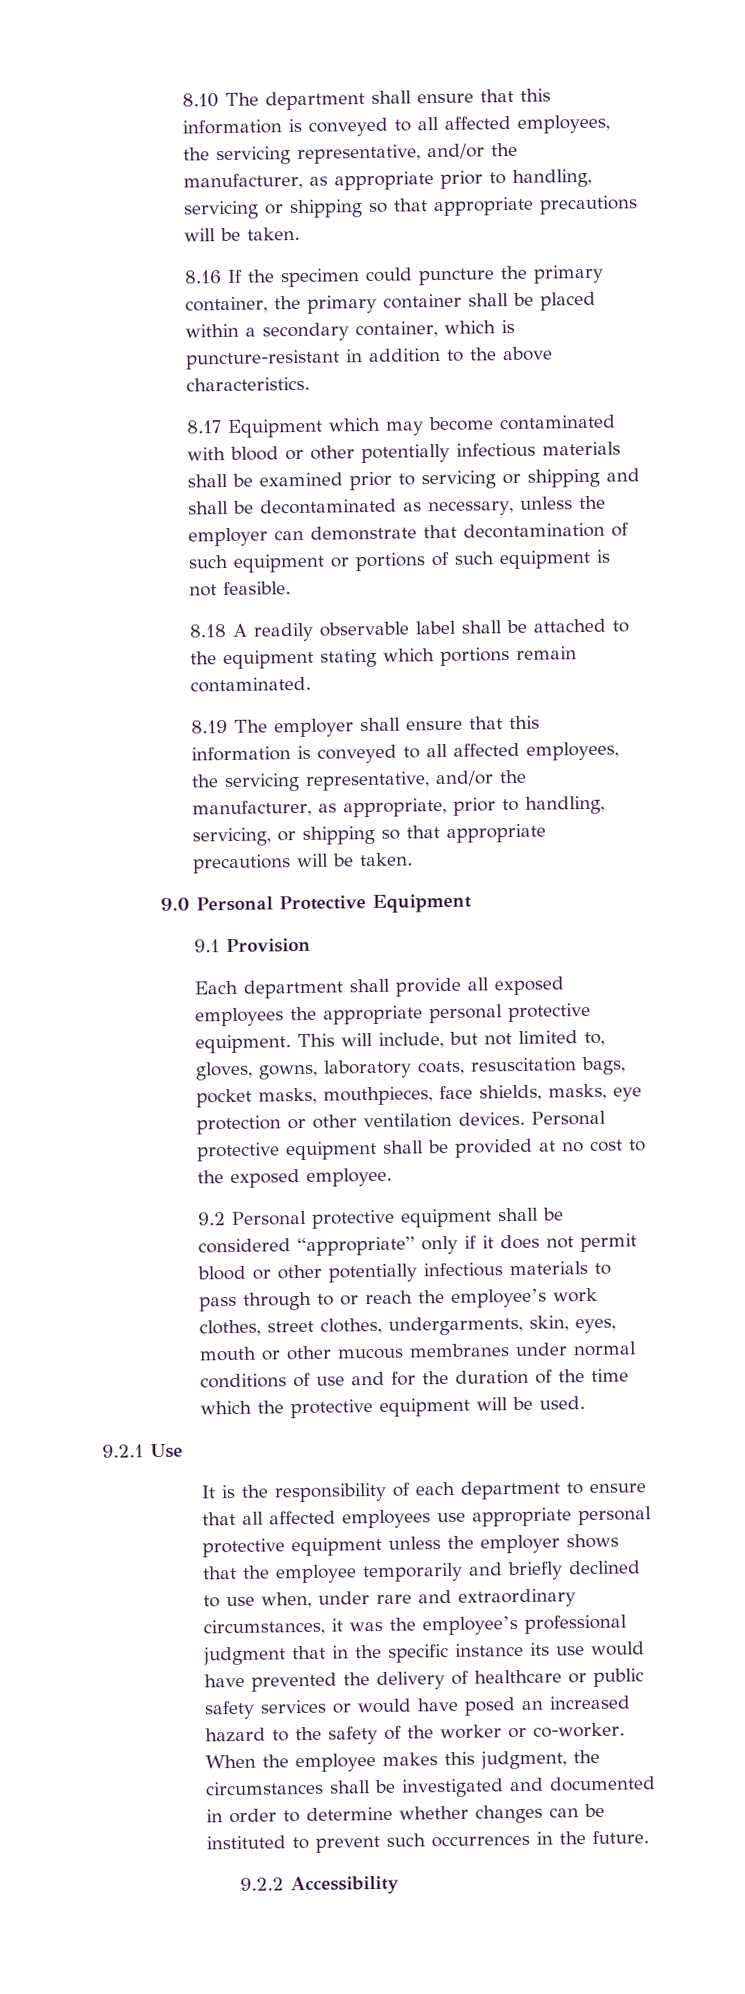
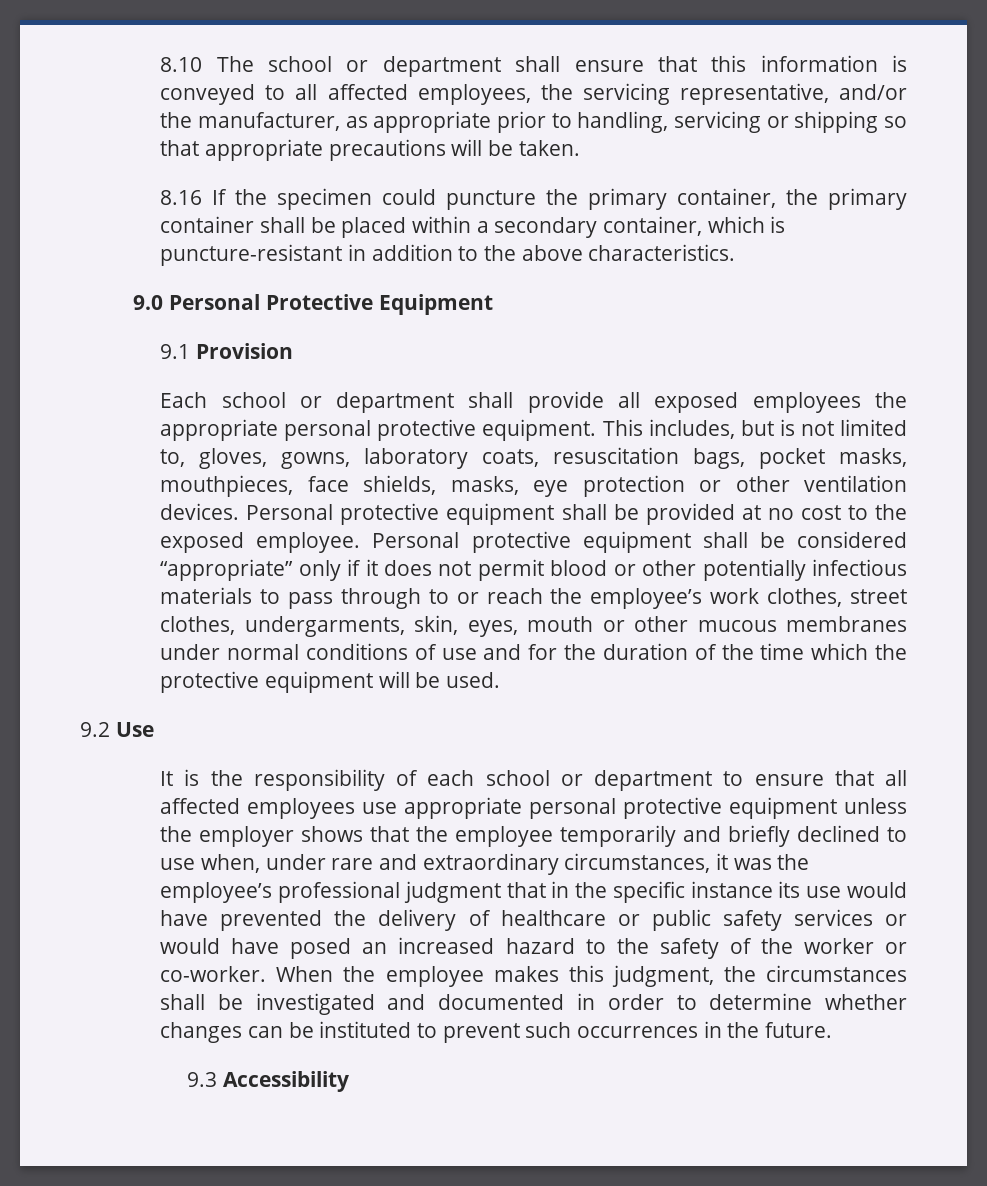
- 8.10 The department shall ensure that this information is conveyed to all affected employees, the servicing representative, and/or the manufacturer, as appropriate prior to handling, servicing or shipping so that appropriate precautions will be taken.
+ 8.10 The school or department shall ensure that this information is conveyed to all affected employees, the servicing representative, and/or the manufacturer, as appropriate prior to handling, servicing or shipping so that appropriate precautions will be taken.
- 8.17 Equipment which may become contaminated with blood or other potentially infectious materials shall be examined prior to servicing or shipping and shall be decontaminated as necessary, unless the employer can demonstrate that decontamination of such equipment or portions of such equipment is not feasible.
- 8.18 A readily observable label shall be attached to the equipment stating which portions remain contaminated.
- 8.19 The employer shall ensure that this information is conveyed to all affected employees, the servicing representative, and/or the manufacturer, as appropriate, prior to handling, servicing, or shipping so that appropriate precautions will be taken.
- Each department shall provide all exposed employees the appropriate personal protective equipment.
+ Each school or department shall provide all exposed employees the appropriate personal protective equipment.
- This will include, but not limited to, gloves, gowns, laboratory coats, resuscitation bags, pocket masks, mouthpieces, face shields, masks, eye protection or other ventilation devices.
+ This includes, but is not limited to, gloves, gowns, laboratory coats, resuscitation bags, pocket masks, mouthpieces, face shields, masks, eye protection or other ventilation devices.
- Personal protective equipment shall be provided at no cost to the exposed employee.
- 9.2 Personal protective equipment shall be considered “appropriate” only if it does not permit blood or other potentially infectious materials to pass through to or reach the employee’s work clothes, street clothes, undergarments, skin, eyes, mouth or other mucous membranes under normal conditions of use and for the duration of the time which the protective equipment will be used.
+ Personal protective equipment shall be provided at no cost to the exposed employee. Personal protective equipment shall be considered “appropriate” only if it does not permit blood or other potentially infectious materials to pass through to or reach the employee’s work clothes, street clothes, undergarments, skin, eyes, mouth or other mucous membranes under normal conditions of use and for the duration of the time which the protective equipment will be used.
- 9.2.1 Use
+ 9.2 Use
- It is the responsibility of each department to ensure that all affected employees use appropriate personal protective equipment unless the employer shows that the employee temporarily and briefly declined to use when, under rare and extraordinary circumstances, it was the employee’s professional judgment that in the specific instance its use would have prevented the delivery of healthcare or public safety services or would have posed an increased hazard to the safety of the worker or co-worker.
+ It is the responsibility of each school or department to ensure that all affected employees use appropriate personal protective equipment unless the employer shows that the employee temporarily and briefly declined to use when, under rare and extraordinary circumstances, it was the employee’s professional judgment that in the specific instance its use would have prevented the delivery of healthcare or public safety services or would have posed an increased hazard to the safety of the worker or co-worker.
- 9.2.2 Accessibility
+ 9.3 Accessibility

